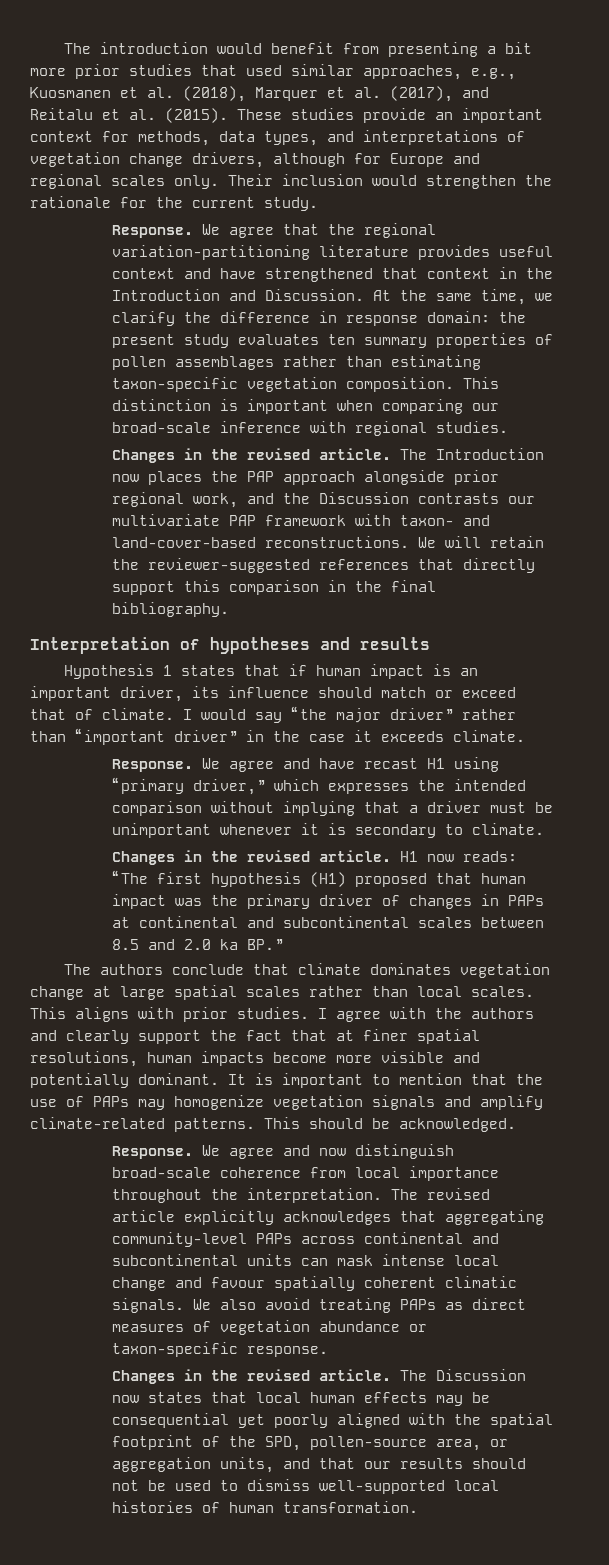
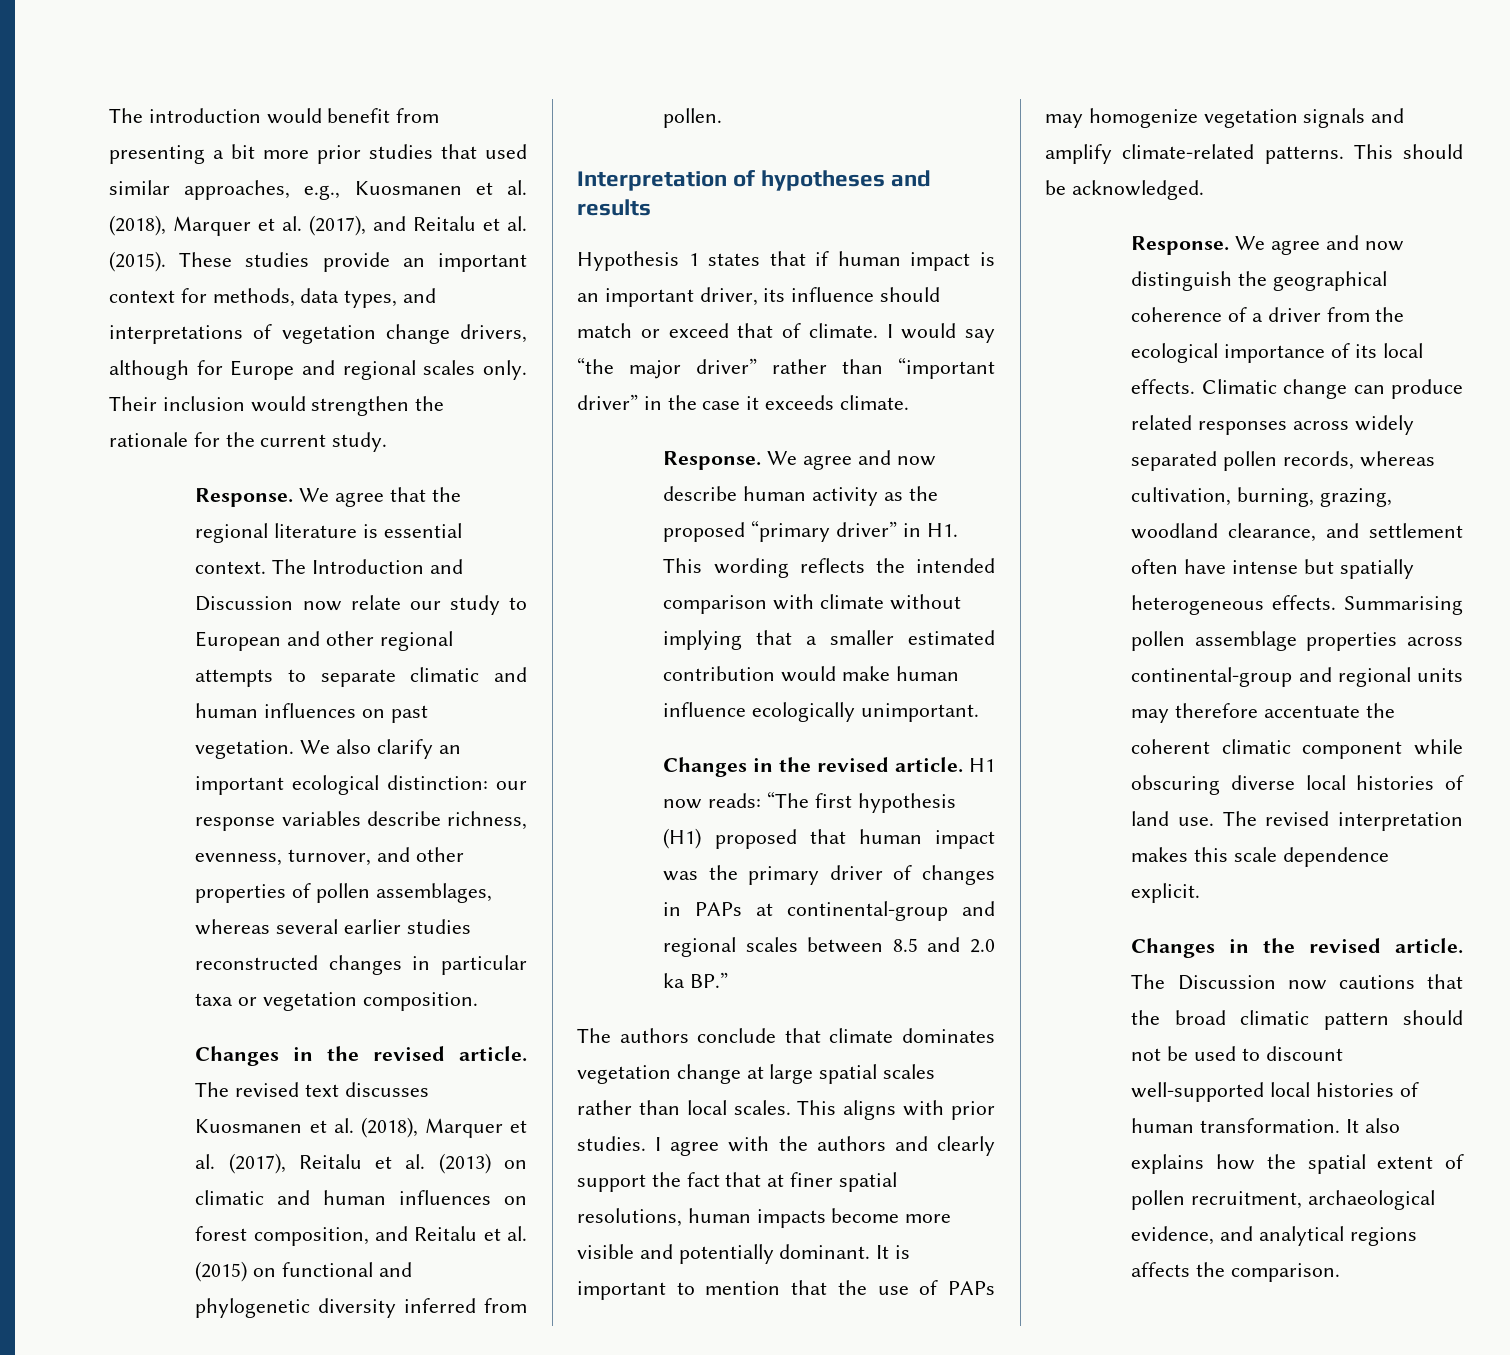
- We agree that the regional variation-partitioning literature provides useful context and have strengthened that context in the Introduction and Discussion. At the same time, we clarify the difference in response domain: the present study evaluates ten summary properties of pollen assemblages rather than estimating taxon-specific vegetation composition. This distinction is important when comparing our broad-scale inference with regional studies.
- Changes in the revised article. The Introduction now places the PAP approach alongside prior regional work, and the Discussion contrasts our multivariate PAP framework with taxon- and land-cover-based reconstructions. We will retain the reviewer-suggested references that directly support this comparison in the final bibliography.
+ We agree that the regional literature is essential context. The Introduction and Discussion now relate our study to European and other regional attempts to separate climatic and human influences on past vegetation. We also clarify an important ecological distinction: our response variables describe richness, evenness, turnover, and other properties of pollen assemblages, whereas several earlier studies reconstructed changes in particular taxa or vegetation composition.
+ Changes in the revised article. The revised text discusses Kuosmanen et al. (2018), Marquer et al. (2017), Reitalu et al. (2013) on climatic and human influences on forest composition, and Reitalu et al. (2015) on functional and phylogenetic diversity inferred from pollen.
- We agree and have recast H1 using “primary driver,” which expresses the intended comparison without implying that a driver must be unimportant whenever it is secondary to climate.
+ We agree and now describe human activity as the proposed “primary driver” in H1. This wording reflects the intended comparison with climate without implying that a smaller estimated contribution would make human influence ecologically unimportant.
- H1 now reads: “The first hypothesis (H1) proposed that human impact was the primary driver of changes in PAPs at continental and subcontinental scales between 8.5 and 2.0 ka BP.”
+ H1 now reads: “The first hypothesis (H1) proposed that human impact was the primary driver of changes in PAPs at continental-group and regional scales between 8.5 and 2.0 ka BP.”
- We agree and now distinguish broad-scale coherence from local importance throughout the interpretation. The revised article explicitly acknowledges that aggregating community-level PAPs across continental and subcontinental units can mask intense local change and favour spatially coherent climatic signals. We also avoid treating PAPs as direct measures of vegetation abundance or taxon-specific response.
+ We agree and now distinguish the geographical coherence of a driver from the ecological importance of its local effects. Climatic change can produce related responses across widely separated pollen records, whereas cultivation, burning, grazing, woodland clearance, and settlement often have intense but spatially heterogeneous effects. Summarising pollen assemblage properties across continental-group and regional units may therefore accentuate the coherent climatic component while obscuring diverse local histories of land use. The revised interpretation makes this scale dependence explicit.
- The Discussion now states that local human effects may be consequential yet poorly aligned with the spatial footprint of the SPD, pollen-source area, or aggregation units, and that our results should not be used to dismiss well-supported local histories of human transformation.
+ The Discussion now cautions that the broad climatic pattern should not be used to discount well-supported local histories of human transformation.
+ It also explains how the spatial extent of pollen recruitment, archaeological evidence, and analytical regions affects the comparison.

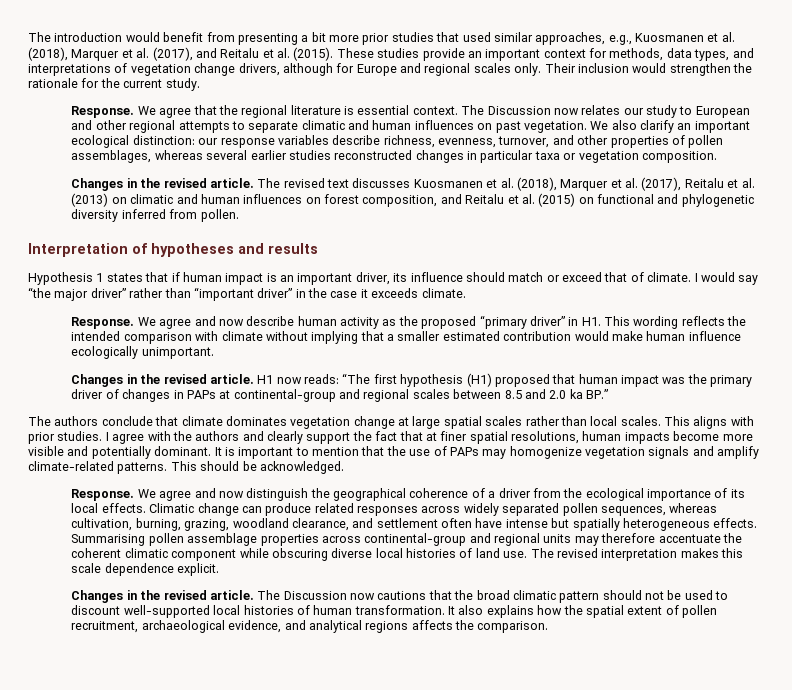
- The Introduction and Discussion now relate our study to European and other regional attempts to separate climatic and human influences on past vegetation.
+ The Discussion now relates our study to European and other regional attempts to separate climatic and human influences on past vegetation.
- Climatic change can produce related responses across widely separated pollen records, whereas cultivation, burning, grazing, woodland clearance, and settlement often have intense but spatially heterogeneous effects.
+ Climatic change can produce related responses across widely separated pollen sequences, whereas cultivation, burning, grazing, woodland clearance, and settlement often have intense but spatially heterogeneous effects.

